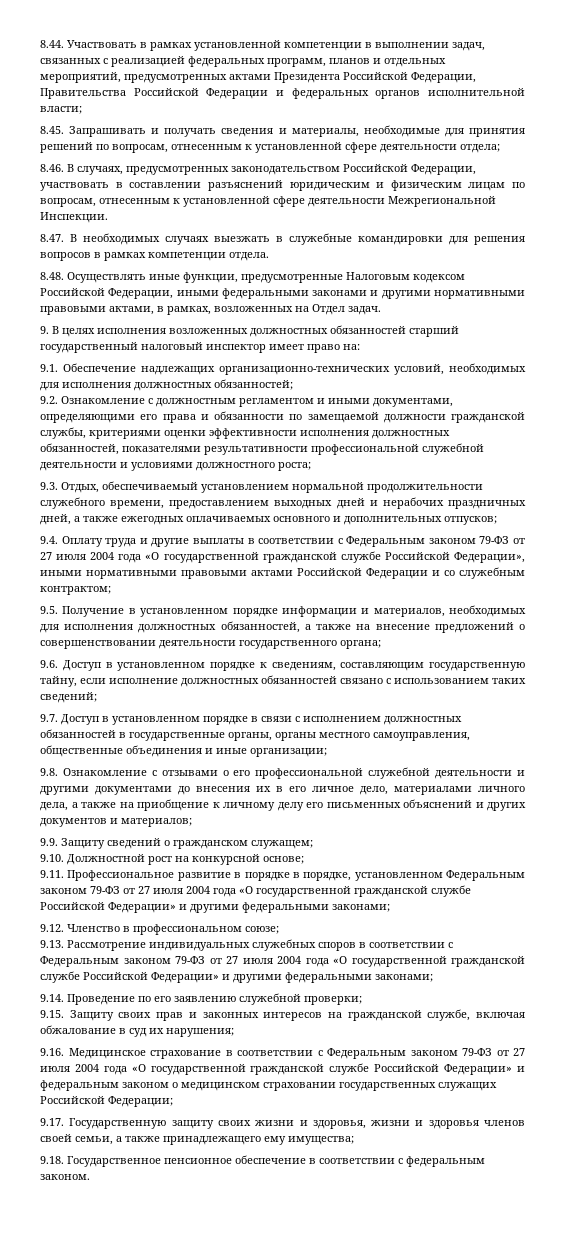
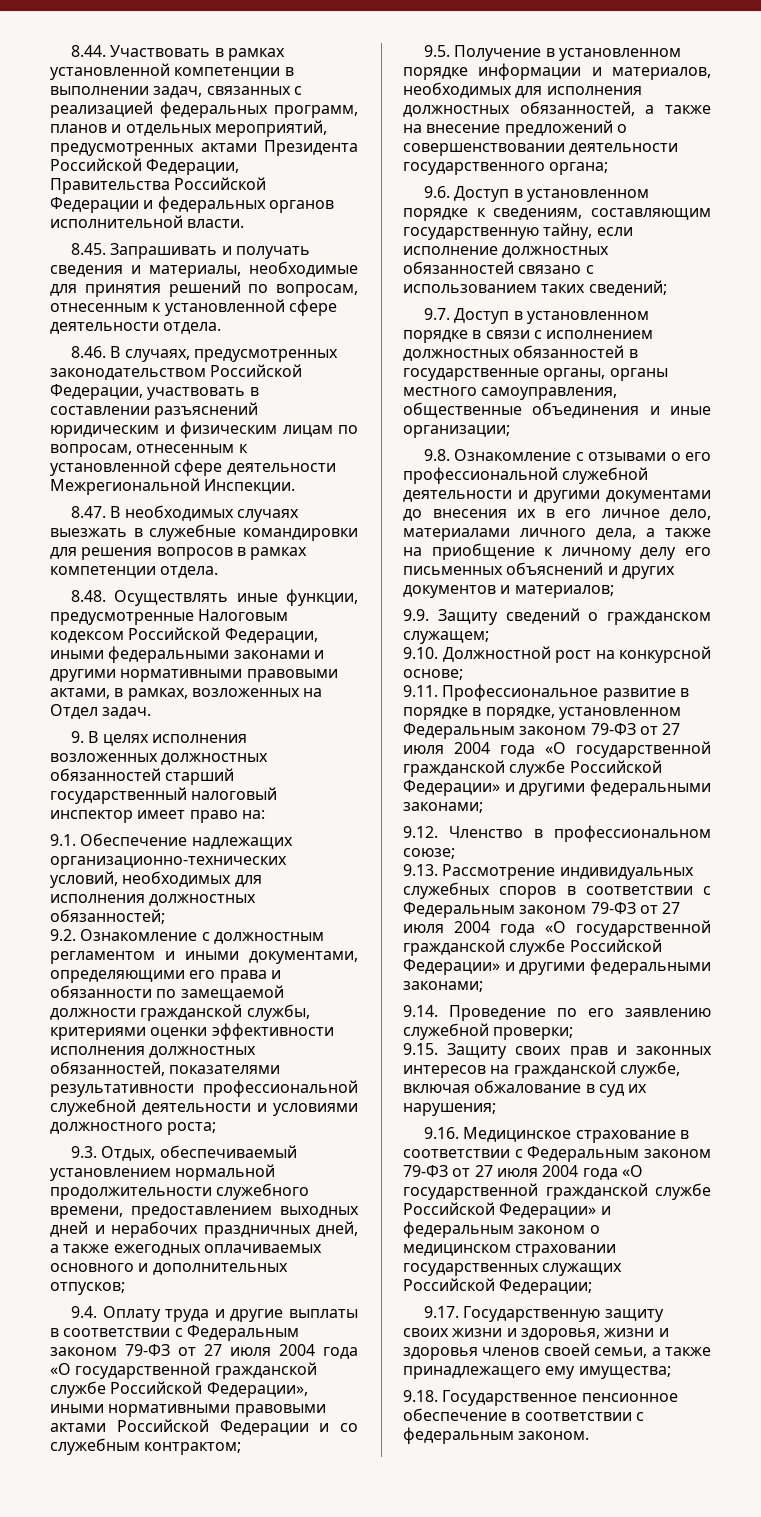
- 8.44. Участвовать в рамках установленной компетенции в выполнении задач, связанных с реализацией федеральных программ, планов и отдельных мероприятий, предусмотренных актами Президента Российской Федерации, Правительства Российской Федерации и федеральных органов исполнительной власти;
+ 8.44. Участвовать в рамках установленной компетенции в выполнении задач, связанных с реализацией федеральных программ, планов и отдельных мероприятий, предусмотренных актами Президента Российской Федерации, Правительства Российской Федерации и федеральных органов исполнительной власти.
- 8.45. Запрашивать и получать сведения и материалы, необходимые для принятия решений по вопросам, отнесенным к установленной сфере деятельности отдела;
+ 8.45. Запрашивать и получать сведения и материалы, необходимые для принятия решений по вопросам, отнесенным к установленной сфере деятельности отдела.

